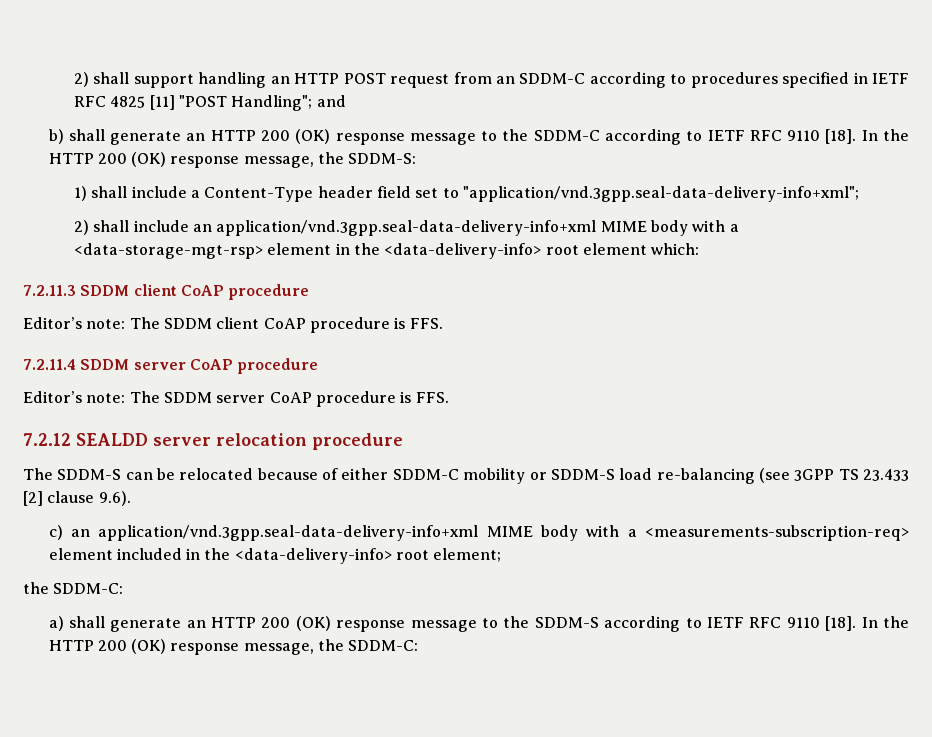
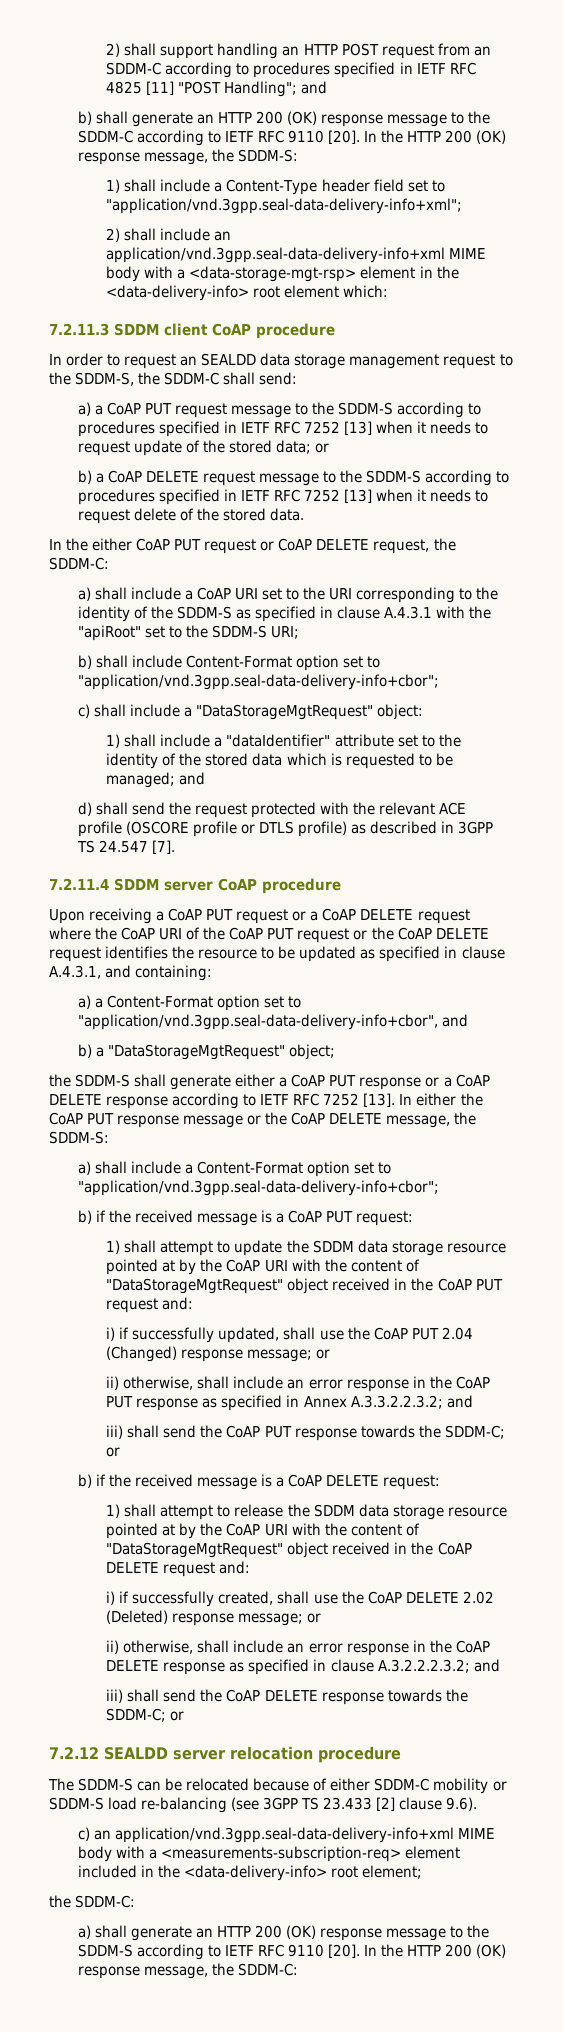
- b) shall generate an HTTP 200 (OK) response message to the SDDM-C according to IETF RFC 9110 [18].
+ b) shall generate an HTTP 200 (OK) response message to the SDDM-C according to IETF RFC 9110 [20].
- Editor’s note: The SDDM client CoAP procedure is FFS.
+ In order to request an SEALDD data storage management request to the SDDM-S, the SDDM-C shall send:
+ a) a CoAP PUT request message to the SDDM-S according to procedures specified in IETF RFC 7252 [13] when it needs to request update of the stored data; or
+ b) a CoAP DELETE request message to the SDDM-S according to procedures specified in IETF RFC 7252 [13] when it needs to request delete of the stored data.
+ In the either CoAP PUT request or CoAP DELETE request, the SDDM-C:
+ a) shall include a CoAP URI set to the URI corresponding to the identity of the SDDM-S as specified in clause A.4.3.1 with the "apiRoot" set to the SDDM-S URI;
+ b) shall include Content-Format option set to "application/vnd.3gpp.seal-data-delivery-info+cbor";
+ c) shall include a "DataStorageMgtRequest" object:
+ 1) shall include a "dataIdentifier" attribute set to the identity of the stored data which is requested to be managed; and
+ d) shall send the request protected with the relevant ACE profile (OSCORE profile or DTLS profile) as described in 3GPP TS 24.547 [7].
- Editor’s note: The SDDM server CoAP procedure is FFS.
+ Upon receiving a CoAP PUT request or a CoAP DELETE request where the CoAP URI of the CoAP PUT request or the CoAP DELETE request identifies the resource to be updated as specified in clause A.4.3.1, and containing:
+ a) a Content-Format option set to "application/vnd.3gpp.seal-data-delivery-info+cbor", and
+ b) a "DataStorageMgtRequest" object;
+ the SDDM-S shall generate either a CoAP PUT response or a CoAP DELETE response according to IETF RFC 7252 [13]. In either the CoAP PUT response message or the CoAP DELETE message, the SDDM-S:
+ a) shall include a Content-Format option set to "application/vnd.3gpp.seal-data-delivery-info+cbor";
+ b) if the received message is a CoAP PUT request:
+ 1) shall attempt to update the SDDM data storage resource pointed at by the CoAP URI with the content of "DataStorageMgtRequest" object received in the CoAP PUT request and:
+ i) if successfully updated, shall use the CoAP PUT 2.04 (Changed) response message; or
+ ii) otherwise, shall include an error response in the CoAP PUT response as specified in Annex A.3.3.2.2.3.2; and
+ iii) shall send the CoAP PUT response towards the SDDM-C; or
+ b) if the received message is a CoAP DELETE request:
+ 1) shall attempt to release the SDDM data storage resource pointed at by the CoAP URI with the content of "DataStorageMgtRequest" object received in the CoAP DELETE request and:
+ i) if successfully created, shall use the CoAP DELETE 2.02 (Deleted) response message; or
+ ii) otherwise, shall include an error response in the CoAP DELETE response as specified in clause A.3.2.2.2.3.2; and
+ iii) shall send the CoAP DELETE response towards the SDDM-C; or
- a) shall generate an HTTP 200 (OK) response message to the SDDM-S according to IETF RFC 9110 [18].
+ a) shall generate an HTTP 200 (OK) response message to the SDDM-S according to IETF RFC 9110 [20].

